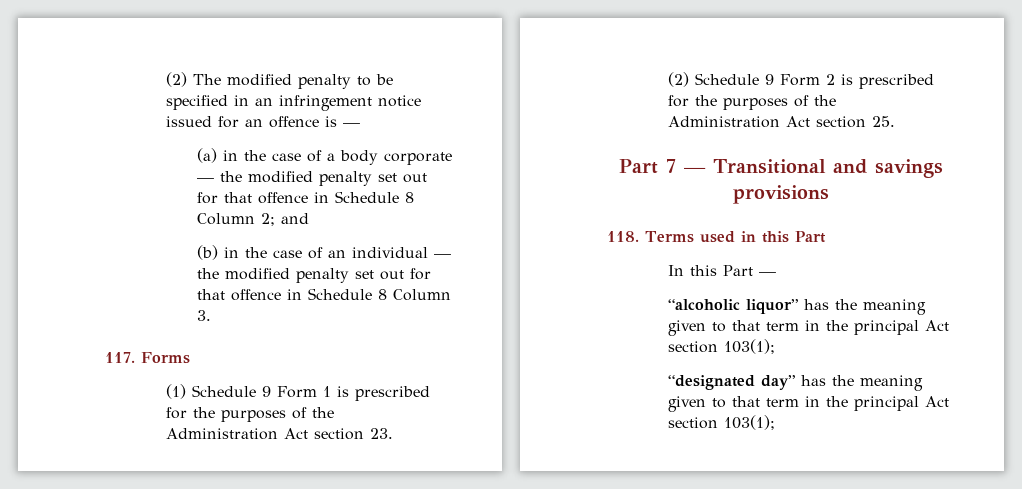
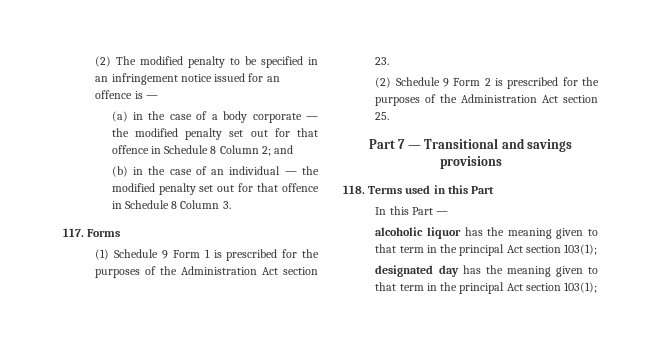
- “alcoholic liquor” has the meaning given to that term in the principal Act section 103(1);
+ alcoholic liquor has the meaning given to that term in the principal Act section 103(1);
- “designated day” has the meaning given to that term in the principal Act section 103(1);
+ designated day has the meaning given to that term in the principal Act section 103(1);

